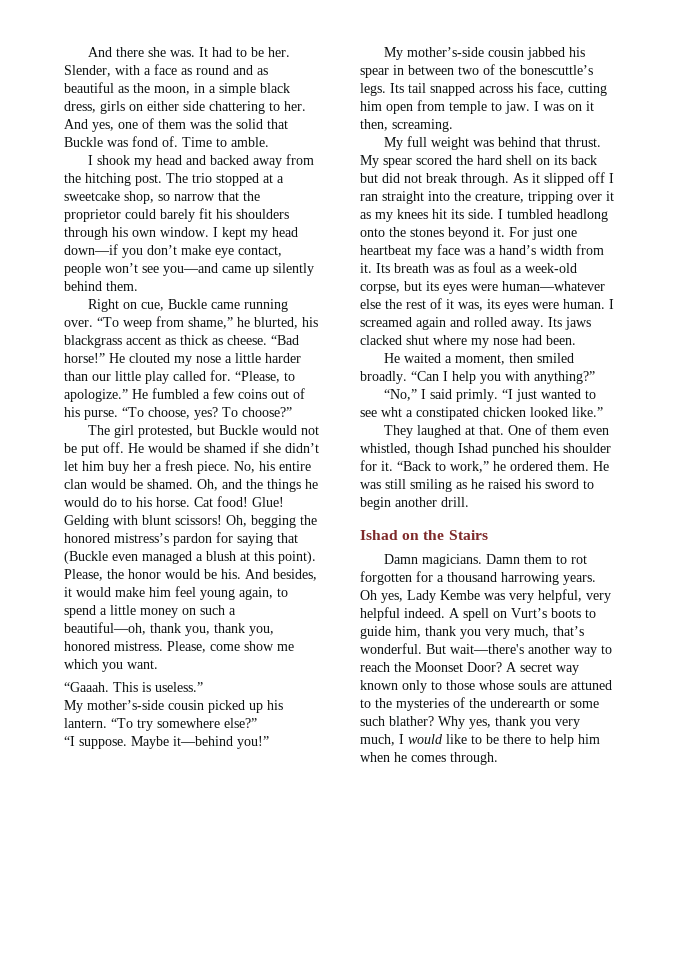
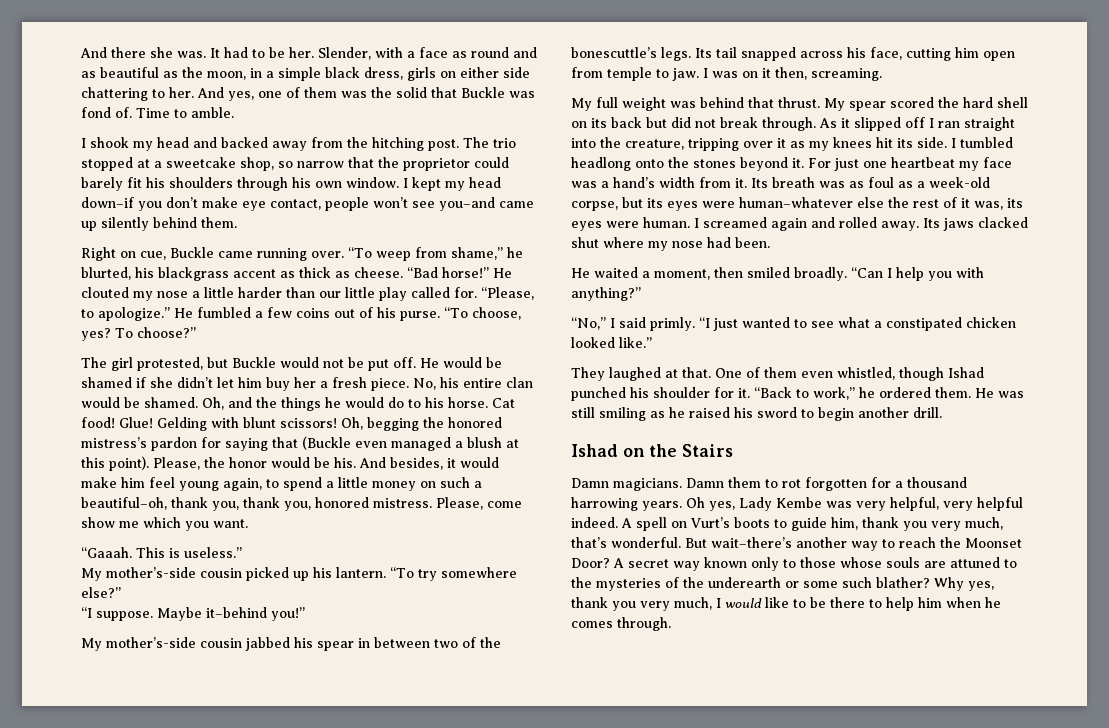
- I kept my head down—if you don’t make eye contact, people won’t see you—and came up silently behind them.
+ I kept my head down–if you don’t make eye contact, people won’t see you–and came up silently behind them.
- And besides, it would make him feel young again, to spend a little money on such a beautiful—oh, thank you, thank you, honored mistress.
+ And besides, it would make him feel young again, to spend a little money on such a beautiful–oh, thank you, thank you, honored mistress.
- Maybe it—behind you!”
+ Maybe it–behind you!”
- Its breath was as foul as a week-old corpse, but its eyes were human—whatever else the rest of it was, its eyes were human.
+ Its breath was as foul as a week-old corpse, but its eyes were human–whatever else the rest of it was, its eyes were human.
- “I just wanted to see wht a constipated chicken looked like.”
+ “I just wanted to see what a constipated chicken looked like.”
- But wait—there's another way to reach the Moonset Door?
+ But wait–there’s another way to reach the Moonset Door?

